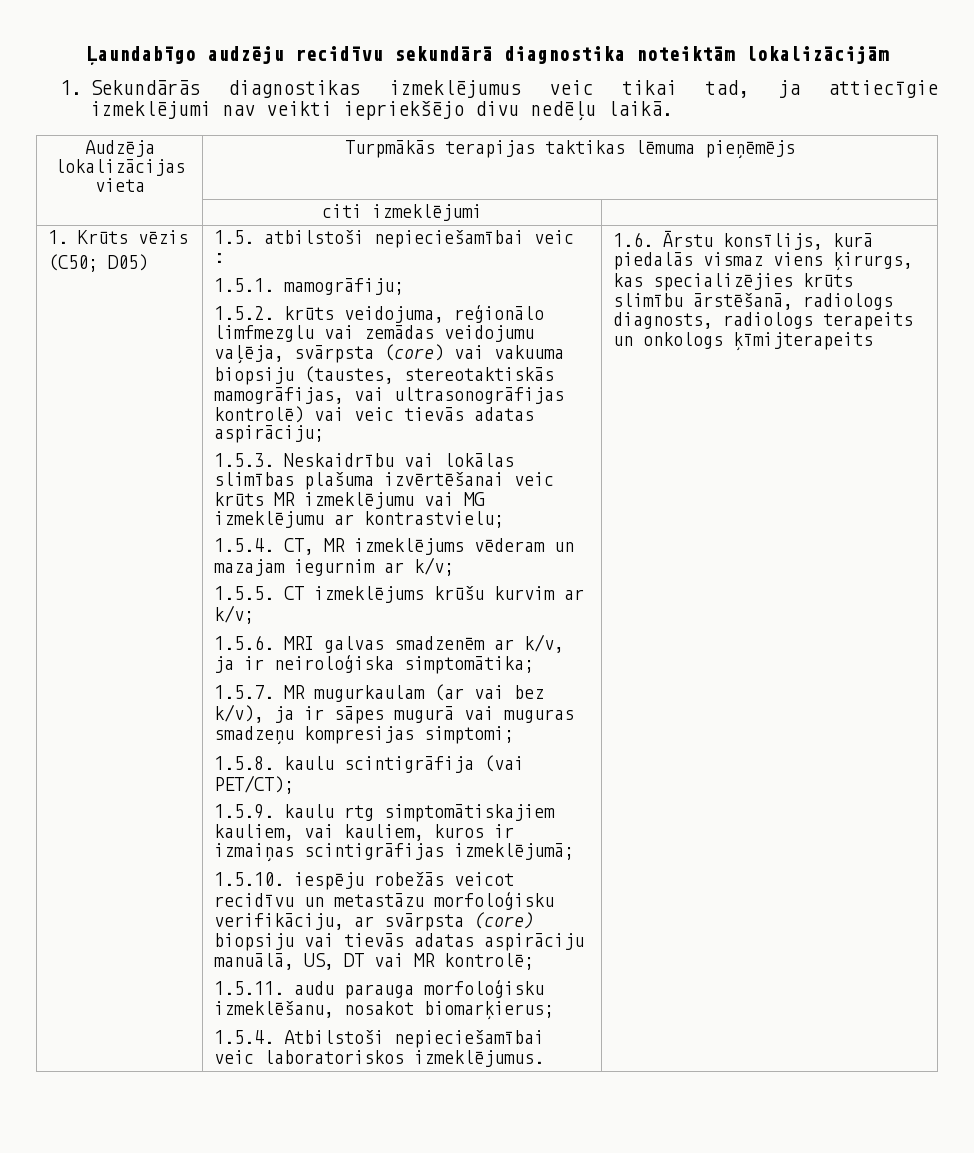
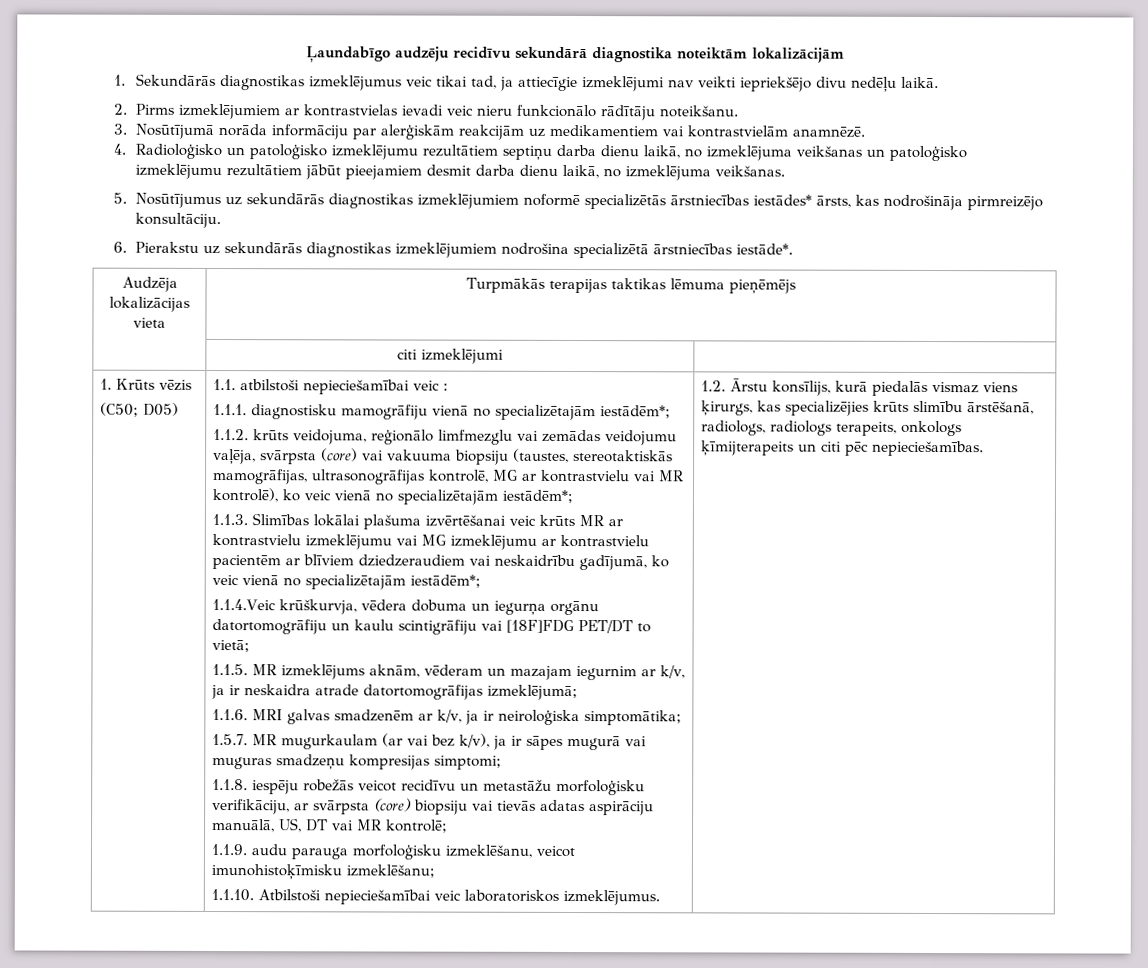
+ 2. Pirms izmeklējumiem ar kontrastvielas ievadi veic nieru funkcionālo rādītāju noteikšanu.
+ 3. Nosūtījumā norāda informāciju par alerģiskām reakcijām uz medikamentiem vai kontrastvielām anamnēzē.
+ 4. Radioloģisko un patoloģisko izmeklējumu rezultātiem septiņu darba dienu laikā, no izmeklējuma veikšanas un patoloģisko izmeklējumu rezultātiem jābūt pieejamiem desmit darba dienu laikā, no izmeklējuma veikšanas.
+ 5. Nosūtījumus uz sekundārās diagnostikas izmeklējumiem noformē specializētās ārstniecības iestādes* ārsts, kas nodrošināja pirmreizējo konsultāciju.
+ 6. Pierakstu uz sekundārās diagnostikas izmeklējumiem nodrošina specializētā ārstniecības iestāde*.
- 1.5. atbilstoši nepieciešamībai veic :
+ 1.1. atbilstoši nepieciešamībai veic :
- 1.5.1. mamogrāfiju;
- 1.5.2. krūts veidojuma, reģionālo limfmezglu vai zemādas veidojumu vaļēja, svārpsta (core) vai vakuuma biopsiju (taustes, stereotaktiskās mamogrāfijas, vai ultrasonogrāfijas kontrolē) vai veic tievās adatas aspirāciju;
- 1.5.3. Neskaidrību vai lokālas slimības plašuma izvērtēšanai veic krūts MR izmeklējumu vai MG izmeklējumu ar kontrastvielu;
- 1.5.4. CT, MR izmeklējums vēderam un mazajam iegurnim ar k/v;
- 1.5.5. CT izmeklējums krūšu kurvim ar k/v;
- 1.5.6. MRI galvas smadzenēm ar k/v, ja ir neiroloģiska simptomātika;
+ 1.1.1. diagnostisku mamogrāfiju vienā no specializētajām iestādēm*;
+ 1.1.2. krūts veidojuma, reģionālo limfmezglu vai zemādas veidojumu vaļēja, svārpsta (core) vai vakuuma biopsiju (taustes, stereotaktiskās mamogrāfijas, ultrasonogrāfijas kontrolē, MG ar kontrastvielu vai MR kontrolē), ko veic vienā no specializētajām iestādēm*;
+ 1.1.3. Slimības lokālai plašuma izvērtēšanai veic krūts MR ar kontrastvielu izmeklējumu vai MG izmeklējumu ar kontrastvielu pacientēm ar blīviem dziedzeraudiem vai neskaidrību gadījumā, ko veic vienā no specializētajām iestādēm*;
+ 1.1.4.Veic krūškurvja, vēdera dobuma un iegurņa orgānu datortomogrāfiju un kaulu scintigrāfiju vai [18F]FDG PET/DT to vietā;
+ 1.1.5. MR izmeklējums aknām, vēderam un mazajam iegurnim ar k/v, ja ir neskaidra atrade datortomogrāfijas izmeklējumā;
+ 1.1.6. MRI galvas smadzenēm ar k/v, ja ir neiroloģiska simptomātika;
- 1.5.8. kaulu scintigrāfija (vai PET/CT);
- 1.5.9. kaulu rtg simptomātiskajiem kauliem, vai kauliem, kuros ir izmaiņas scintigrāfijas izmeklējumā;
- 1.5.10. iespēju robežās veicot recidīvu un metastāzu morfoloģisku verifikāciju, ar svārpsta (core) biopsiju vai tievās adatas aspirāciju manuālā, US, DT vai MR kontrolē;
+ 1.1.8. iespēju robežās veicot recidīvu un metastāžu morfoloģisku verifikāciju, ar svārpsta (core) biopsiju vai tievās adatas aspirāciju manuālā, US, DT vai MR kontrolē;
- 1.5.11. audu parauga morfoloģisku izmeklēšanu, nosakot biomarķierus;
- 1.5.4. Atbilstoši nepieciešamībai veic laboratoriskos izmeklējumus.
+ 1.1.9. audu parauga morfoloģisku izmeklēšanu, veicot imunohistoķīmisku izmeklēšanu;
+ 1.1.10. Atbilstoši nepieciešamībai veic laboratoriskos izmeklējumus.
- 1.6. Ārstu konsīlijs, kurā piedalās vismaz viens ķirurgs, kas specializējies krūts slimību ārstēšanā, radiologs diagnosts, radiologs terapeits un onkologs ķīmijterapeits
+ 1.2. Ārstu konsīlijs, kurā piedalās vismaz viens ķirurgs, kas specializējies krūts slimību ārstēšanā, radiologs, radiologs terapeits, onkologs ķīmijterapeits un citi pēc nepieciešamības.

